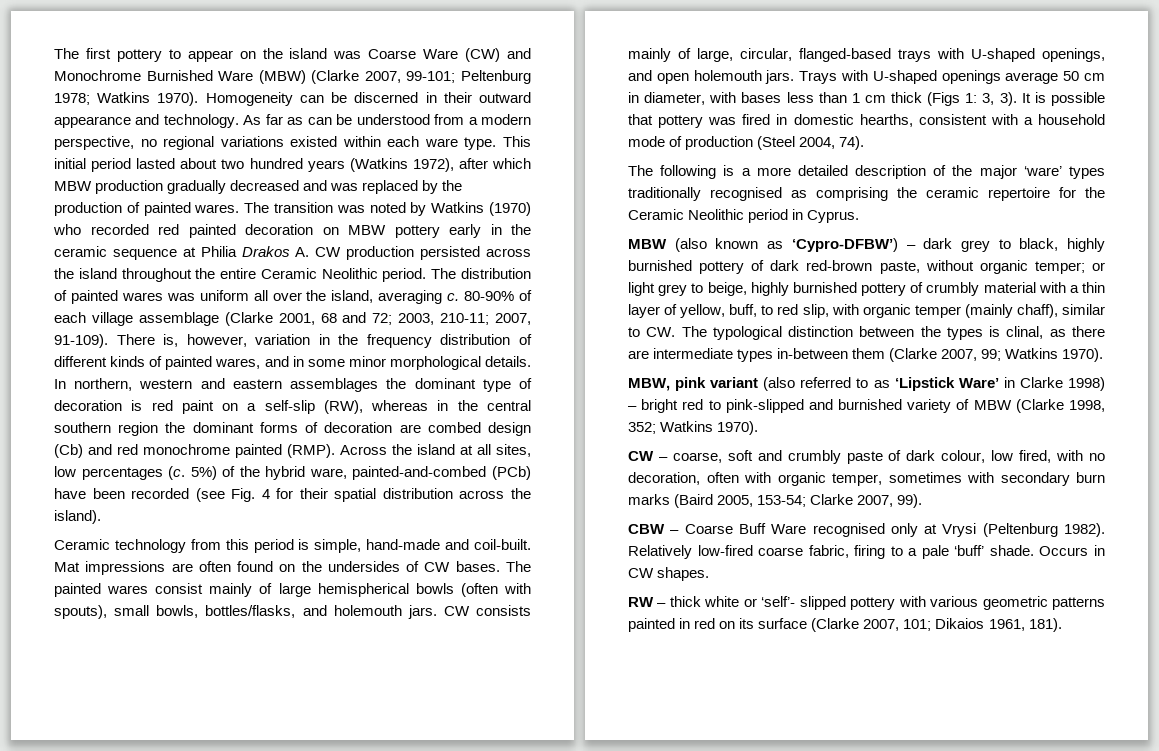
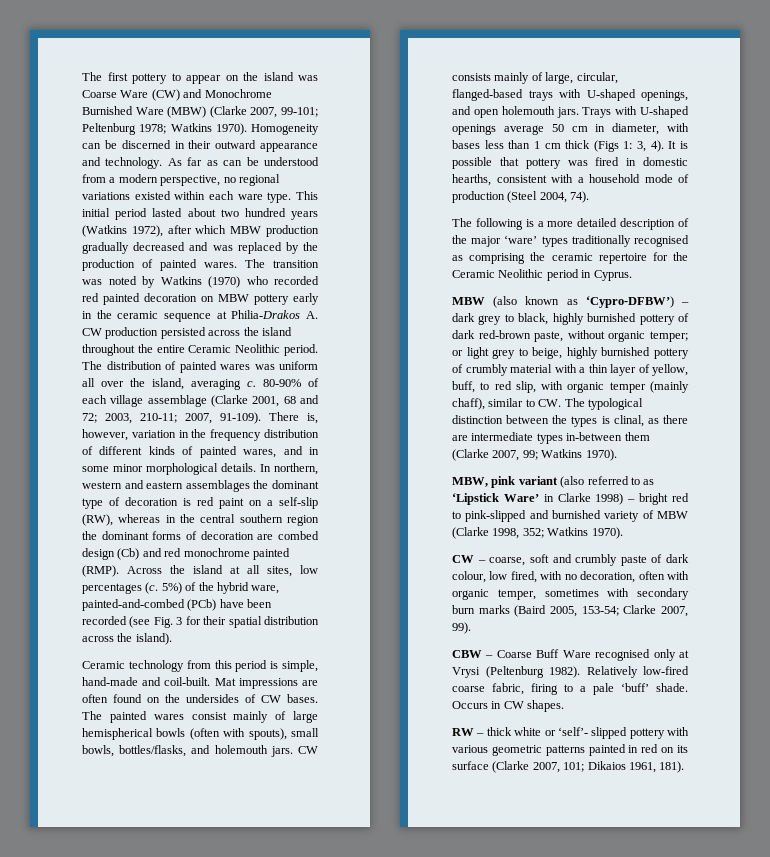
- The transition was noted by Watkins (1970) who recorded red painted decoration on MBW pottery early in the ceramic sequence at Philia Drakos A. CW production persisted across the island throughout the entire Ceramic Neolithic period.
+ The transition was noted by Watkins (1970) who recorded red painted decoration on MBW pottery early in the ceramic sequence at Philia-Drakos A. CW production persisted across the island throughout the entire Ceramic Neolithic period.
- 5%) of the hybrid ware, painted-and-combed (PCb) have been recorded (see Fig. 4 for their spatial distribution across the island).
+ 5%) of the hybrid ware, painted-and-combed (PCb) have been recorded (see Fig. 3 for their spatial distribution across the island).
- Trays with U-shaped openings average 50 cm in diameter, with bases less than 1 cm thick (Figs 1: 3, 3).
+ Trays with U-shaped openings average 50 cm in diameter, with bases less than 1 cm thick (Figs 1: 3, 4).

